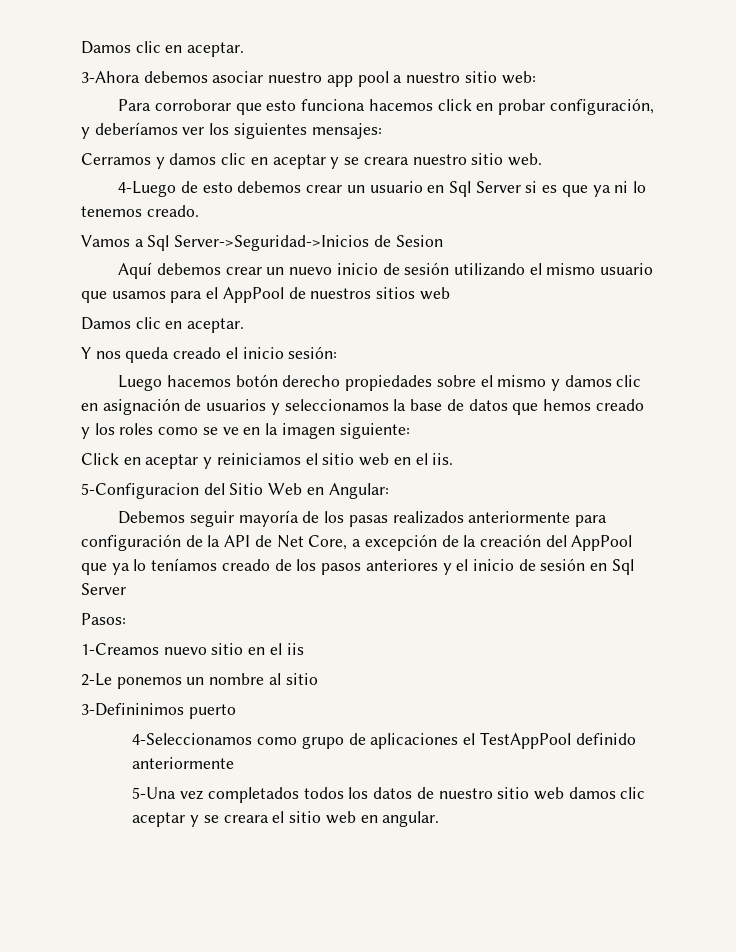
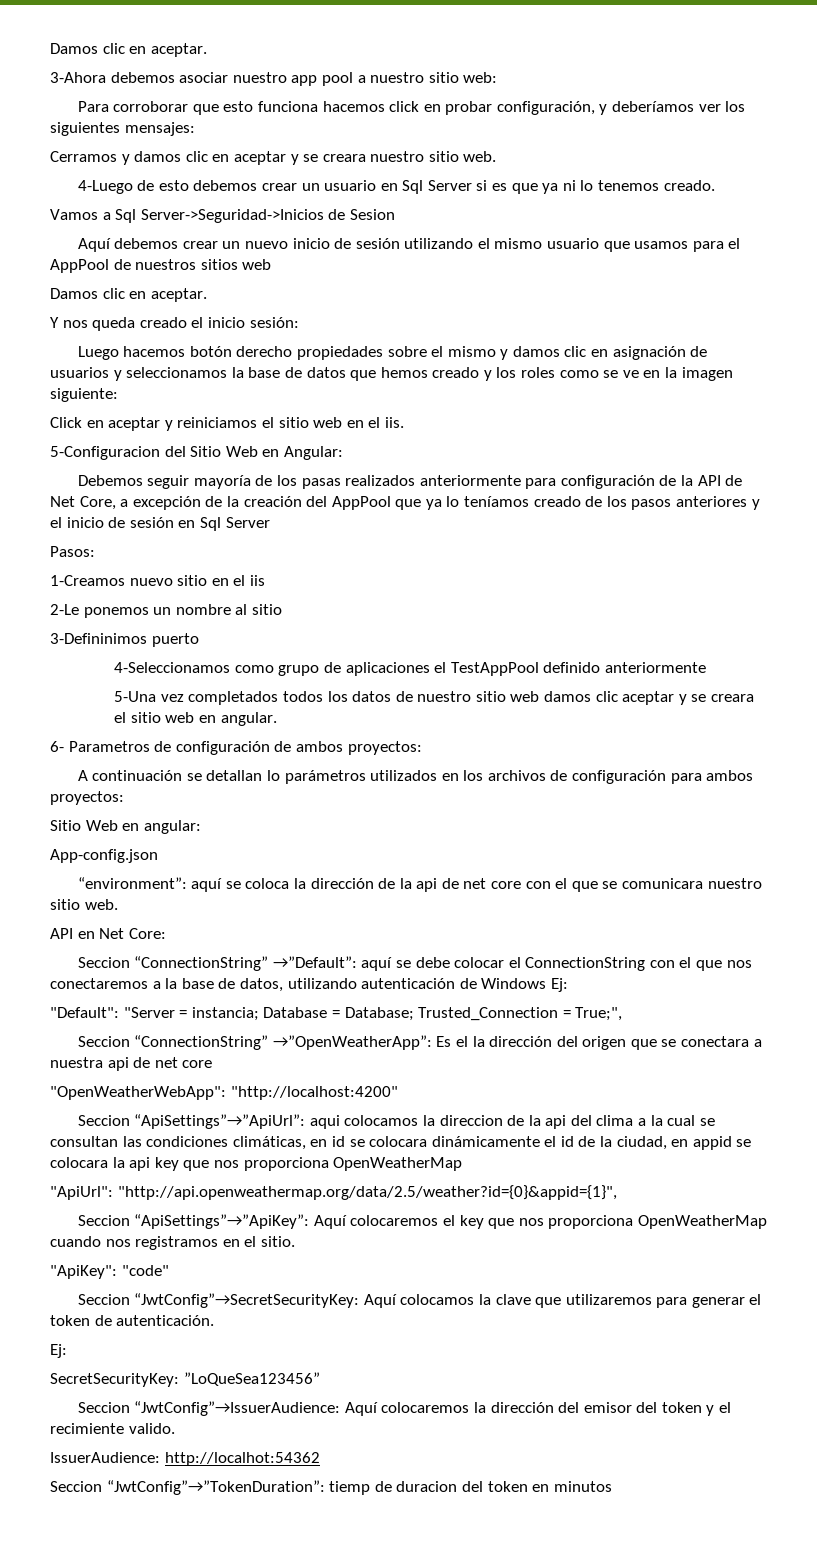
+ 6- Parametros de configuración de ambos proyectos:
+ A continuación se detallan lo parámetros utilizados en los archivos de configuración para ambos proyectos:
+ Sitio Web en angular:
+ App-config.json
+ “environment”: aquí se coloca la dirección de la api de net core con el que se comunicara nuestro sitio web.
+ API en Net Core:
+ Seccion “ConnectionString” →”Default”: aquí se debe colocar el ConnectionString con el que nos conectaremos a la base de datos, utilizando autenticación de Windows Ej:
+ "Default": "Server = instancia; Database = Database; Trusted_Connection = True;",
+ Seccion “ConnectionString” →”OpenWeatherApp”: Es el la dirección del origen que se conectara a nuestra api de net core
+ "OpenWeatherWebApp": "http://localhost:4200"
+ Seccion “ApiSettings”→”ApiUrl”: aqui colocamos la direccion de la api del clima a la cual se consultan las condiciones climáticas, en id se colocara dinámicamente el id de la ciudad, en appid se colocara la api key que nos proporciona OpenWeatherMap
+ "ApiUrl": "http://api.openweathermap.org/data/2.5/weather?id={0}&appid={1}",
+ Seccion “ApiSettings”→”ApiKey”: Aquí colocaremos el key que nos proporciona OpenWeatherMap cuando nos registramos en el sitio.
+ "ApiKey": "code"
+ Seccion “JwtConfig”→SecretSecurityKey: Aquí colocamos la clave que utilizaremos para generar el token de autenticación.
+ Ej:
+ SecretSecurityKey: ”LoQueSea123456”
+ Seccion “JwtConfig”→IssuerAudience: Aquí colocaremos la dirección del emisor del token y el recimiente valido.
+ IssuerAudience: http://localhot:54362
+ Seccion “JwtConfig”→”TokenDuration”: tiemp de duracion del token en minutos

